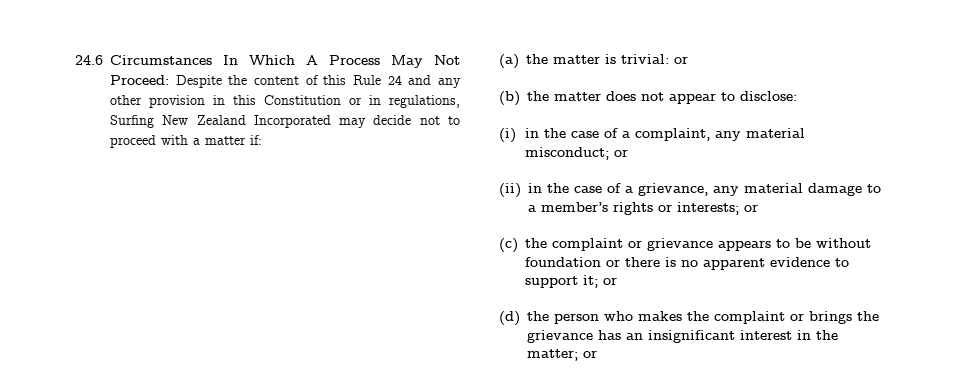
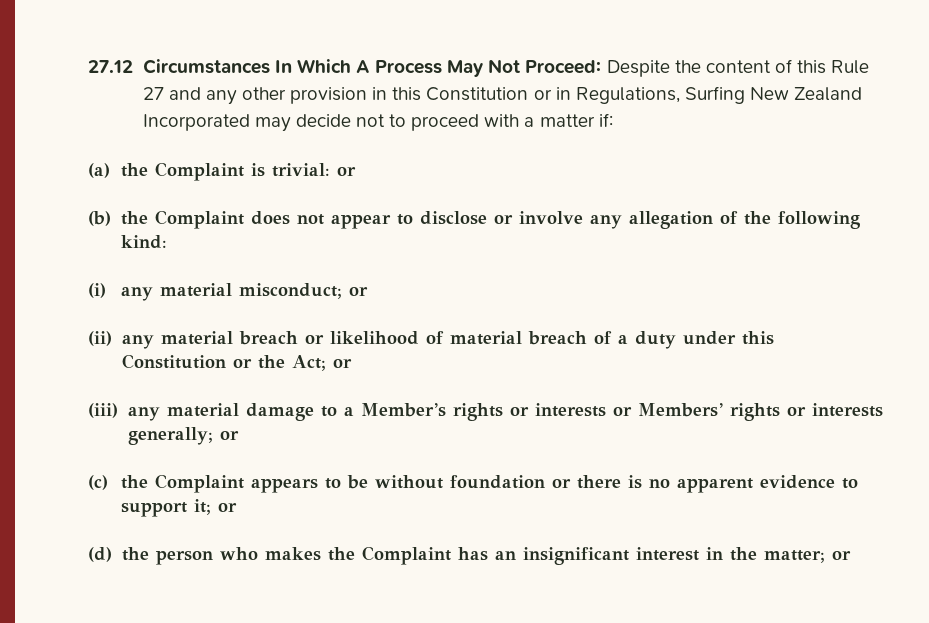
- 24.6 Circumstances In Which A Process May Not Proceed: Despite the content of this Rule 24 and any other provision in this Constitution or in regulations, Surfing New Zealand Incorporated may decide not to proceed with a matter if:
+ 27.12 Circumstances In Which A Process May Not Proceed: Despite the content of this Rule 27 and any other provision in this Constitution or in Regulations, Surfing New Zealand Incorporated may decide not to proceed with a matter if:
- (a) the matter is trivial: or
+ (a) the Complaint is trivial: or
- (b) the matter does not appear to disclose:
- (i) in the case of a complaint, any material misconduct; or
+ (b) the Complaint does not appear to disclose or involve any allegation of the following kind:
+ (i) any material misconduct; or
- (ii) in the case of a grievance, any material damage to a member’s rights or interests; or
+ (ii) any material breach or likelihood of material breach of a duty under this Constitution or the Act; or
+ (iii) any material damage to a Member’s rights or interests or Members’ rights or interests generally; or
- (c) the complaint or grievance appears to be without foundation or there is no apparent evidence to support it; or
+ (c) the Complaint appears to be without foundation or there is no apparent evidence to support it; or
- (d) the person who makes the complaint or brings the grievance has an insignificant interest in the matter; or
+ (d) the person who makes the Complaint has an insignificant interest in the matter; or

